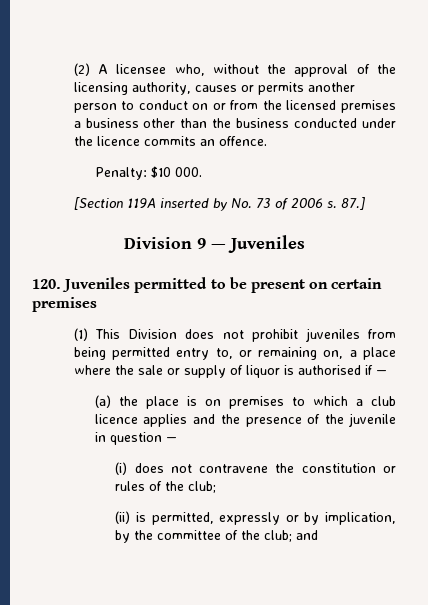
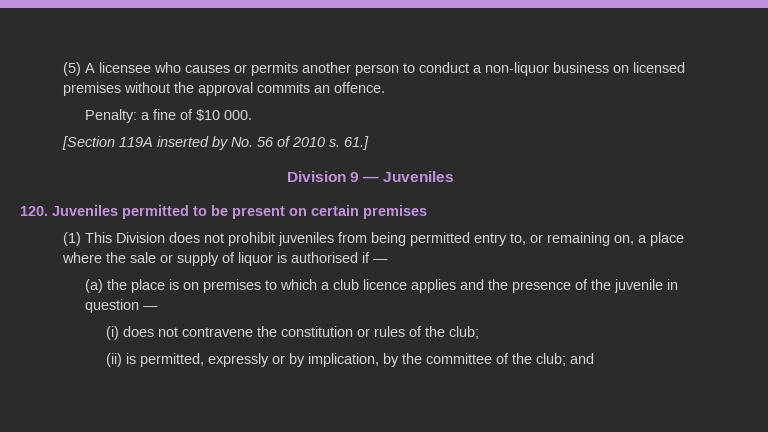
- (2) A licensee who, without the approval of the licensing authority, causes or permits another person to conduct on or from the licensed premises a business other than the business conducted under the licence commits an offence.
+ (5) A licensee who causes or permits another person to conduct a non-liquor business on licensed premises without the approval commits an offence.
- Penalty: $10 000.
+ Penalty: a fine of $10 000.
- [Section 119A inserted by No. 73 of 2006 s. 87.]
+ [Section 119A inserted by No. 56 of 2010 s. 61.]

